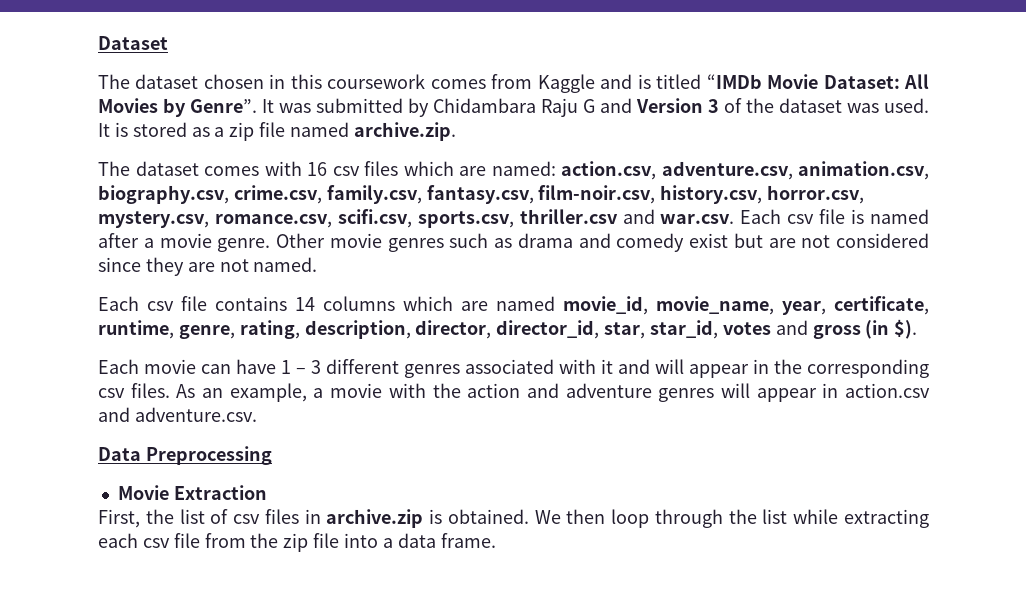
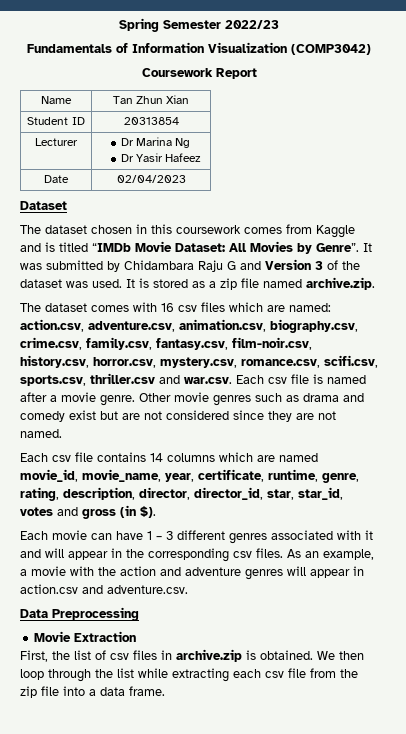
+ Spring Semester 2022/23
+ Fundamentals of Information Visualization (COMP3042)
+ Coursework Report
+ Name | Tan Zhun Xian
+ Student ID | 20313854
+ Lecturer | Dr Marina Ng
+ Dr Yasir Hafeez
+ Date | 02/04/2023

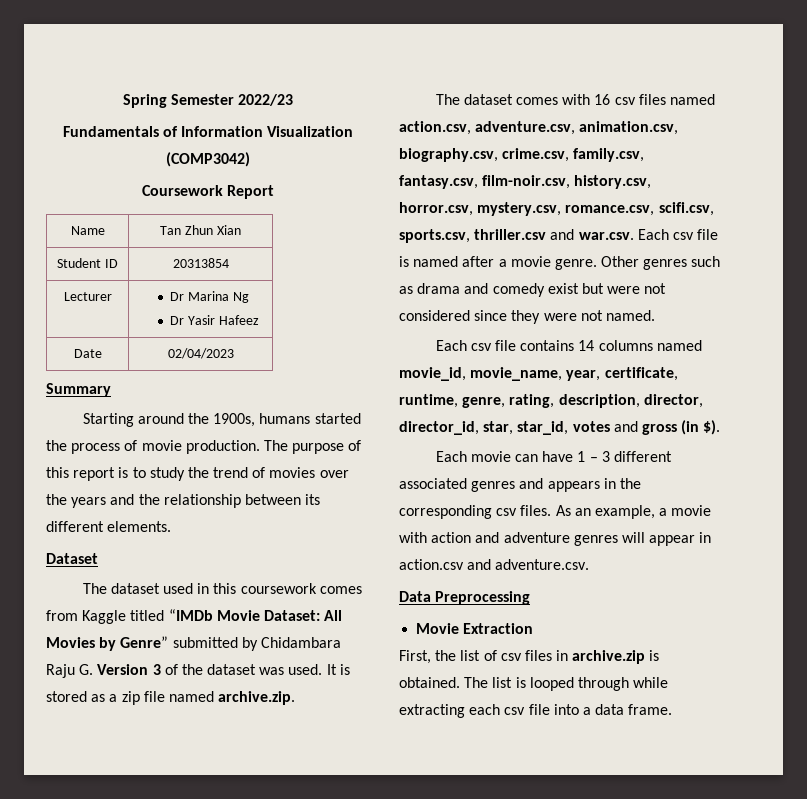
+ Summary
+ Starting around the 1900s, humans started the process of movie production. The purpose of this report is to study the trend of movies over the years and the relationship between its different elements.
- The dataset chosen in this coursework comes from Kaggle and is titled “IMDb Movie Dataset: All Movies by Genre”. It was submitted by Chidambara Raju G and Version 3 of the dataset was used.
+ The dataset used in this coursework comes from Kaggle titled “IMDb Movie Dataset: All Movies by Genre” submitted by Chidambara Raju G. Version 3 of the dataset was used.
- The dataset comes with 16 csv files which are named: action.csv, adventure.csv, animation.csv, biography.csv, crime.csv, family.csv, fantasy.csv, film-noir.csv, history.csv, horror.csv, mystery.csv, romance.csv, scifi.csv, sports.csv, thriller.csv and war.csv. Each csv file is named after a movie genre.
+ The dataset comes with 16 csv files named action.csv, adventure.csv, animation.csv, biography.csv, crime.csv, family.csv, fantasy.csv, film-noir.csv, history.csv, horror.csv, mystery.csv, romance.csv, scifi.csv, sports.csv, thriller.csv and war.csv. Each csv file is named after a movie genre.
- Other movie genres such as drama and comedy exist but are not considered since they are not named.
+ Other genres such as drama and comedy exist but were not considered since they were not named.
- Each csv file contains 14 columns which are named movie_id, movie_name, year, certificate, runtime, genre, rating, description, director, director_id, star, star_id, votes and gross (in $).
+ Each csv file contains 14 columns named movie_id, movie_name, year, certificate, runtime, genre, rating, description, director, director_id, star, star_id, votes and gross (in $).
- Each movie can have 1 – 3 different genres associated with it and will appear in the corresponding csv files.
+ Each movie can have 1 – 3 different associated genres and appears in the corresponding csv files.
- As an example, a movie with the action and adventure genres will appear in action.csv and adventure.csv.
+ As an example, a movie with action and adventure genres will appear in action.csv and adventure.csv.
- We then loop through the list while extracting each csv file from the zip file into a data frame.
+ The list is looped through while extracting each csv file into a data frame.

